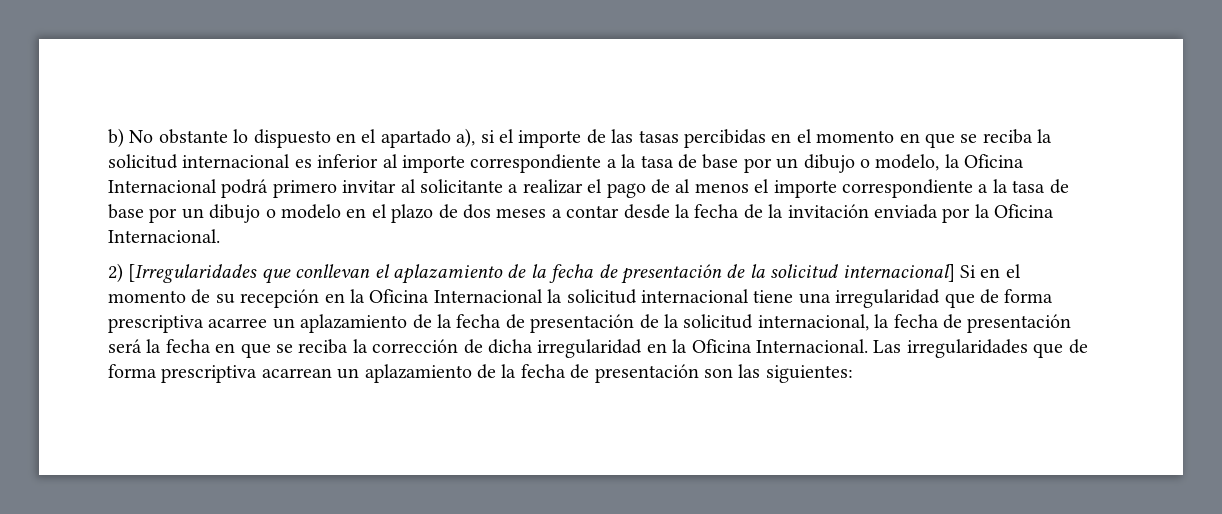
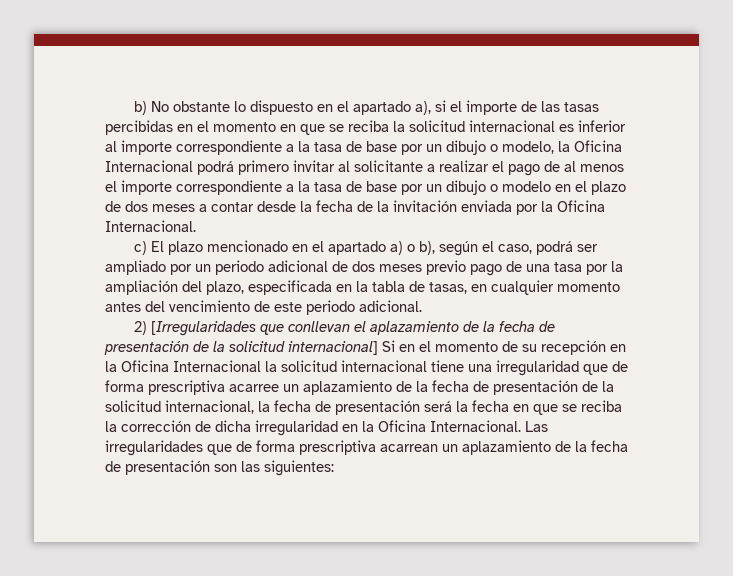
+ c) El plazo mencionado en el apartado a) o b), según el caso, podrá ser ampliado por un periodo adicional de dos meses previo pago de una tasa por la ampliación del plazo, especificada en la tabla de tasas, en cualquier momento antes del vencimiento de este periodo adicional.

